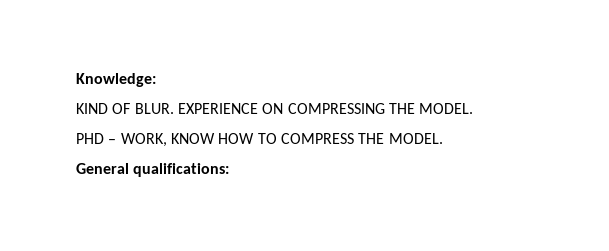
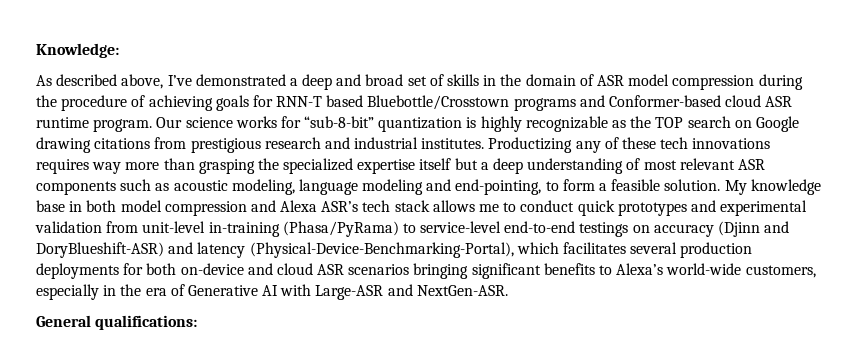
- KIND OF BLUR. EXPERIENCE ON COMPRESSING THE MODEL.
- PHD – WORK, KNOW HOW TO COMPRESS THE MODEL.
+ As described above, I’ve demonstrated a deep and broad set of skills in the domain of ASR model compression during the procedure of achieving goals for RNN-T based Bluebottle/Crosstown programs and Conformer-based cloud ASR runtime program. Our science works for “sub-8-bit” quantization is highly recognizable as the TOP search on Google drawing citations from prestigious research and industrial institutes. Productizing any of these tech innovations requires way more than grasping the specialized expertise itself but a deep understanding of most relevant ASR components such as acoustic modeling, language modeling and end-pointing, to form a feasible solution. My knowledge base in both model compression and Alexa ASR’s tech stack allows me to conduct quick prototypes and experimental validation from unit-level in-training (Phasa/PyRama) to service-level end-to-end testings on accuracy (Djinn and DoryBlueshift-ASR) and latency (Physical-Device-Benchmarking-Portal), which facilitates several production deployments for both on-device and cloud ASR scenarios bringing significant benefits to Alexa’s world-wide customers, especially in the era of Generative AI with Large-ASR and NextGen-ASR.

